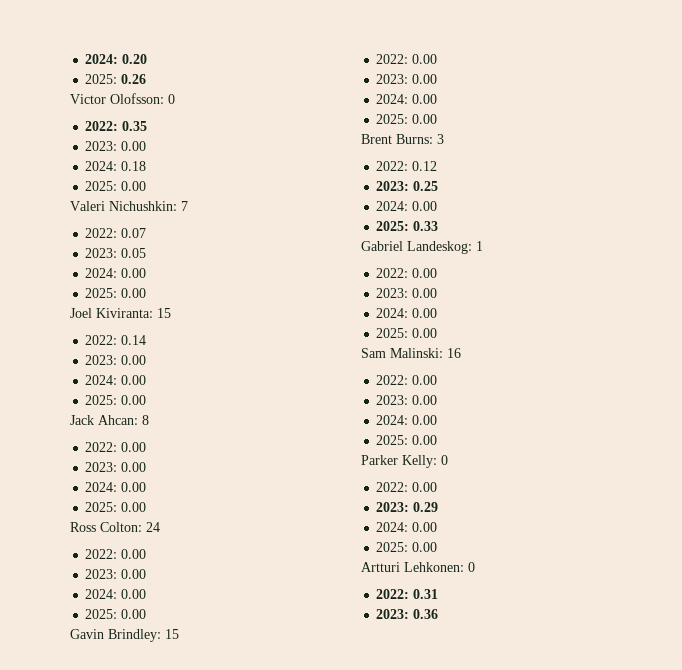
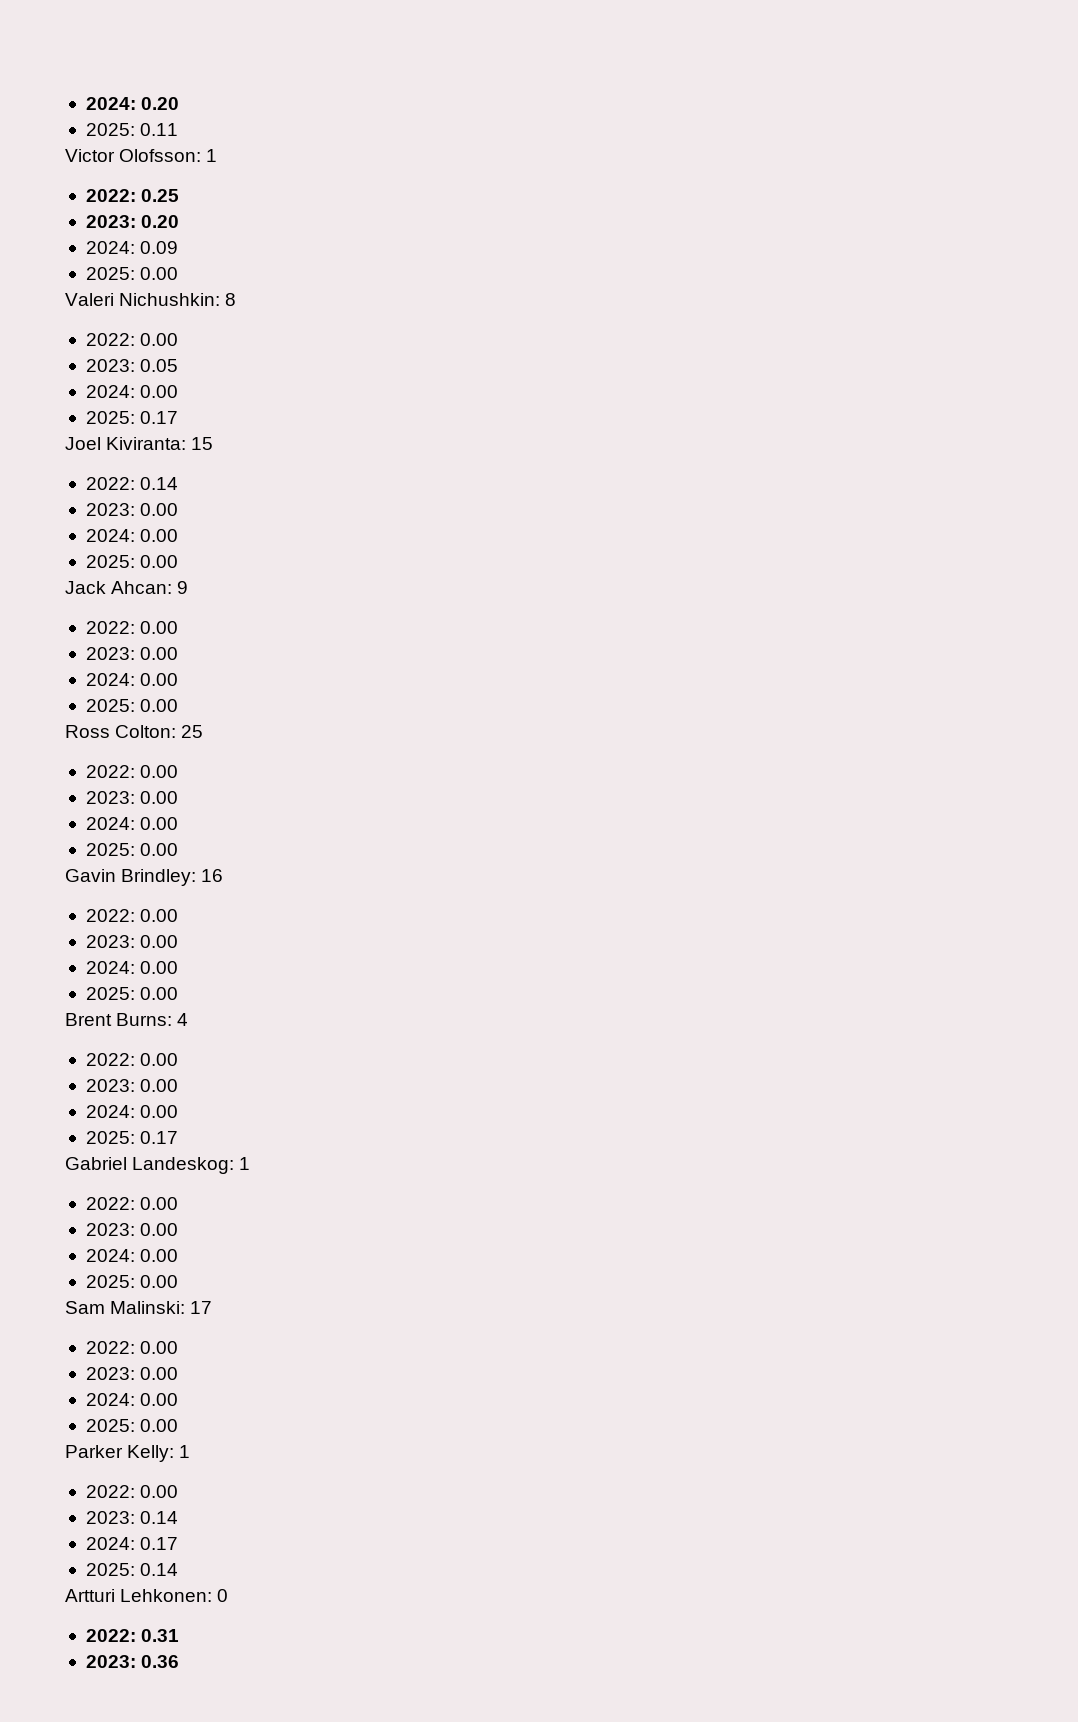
- 2025: 0.26
+ 2025: 0.11
- Victor Olofsson: 0
- 2022: 0.35
- 2023: 0.00
- 2024: 0.18
+ Victor Olofsson: 1
+ 2022: 0.25
+ 2023: 0.20
+ 2024: 0.09
- Valeri Nichushkin: 7
- 2022: 0.07
+ Valeri Nichushkin: 8
+ 2022: 0.00
  2023: 0.05
  2024: 0.00
- 2025: 0.00
+ 2025: 0.17
- Jack Ahcan: 8
+ Jack Ahcan: 9
- Ross Colton: 24
+ Ross Colton: 25
- Gavin Brindley: 15
+ Gavin Brindley: 16
- Brent Burns: 3
- 2022: 0.12
- 2023: 0.25
+ Brent Burns: 4
+ 2022: 0.00
+ 2023: 0.00
  2024: 0.00
- 2025: 0.33
+ 2025: 0.17
- Sam Malinski: 16
+ Sam Malinski: 17
- Parker Kelly: 0
+ Parker Kelly: 1
  2022: 0.00
- 2023: 0.29
- 2024: 0.00
- 2025: 0.00
+ 2023: 0.14
+ 2024: 0.17
+ 2025: 0.14

